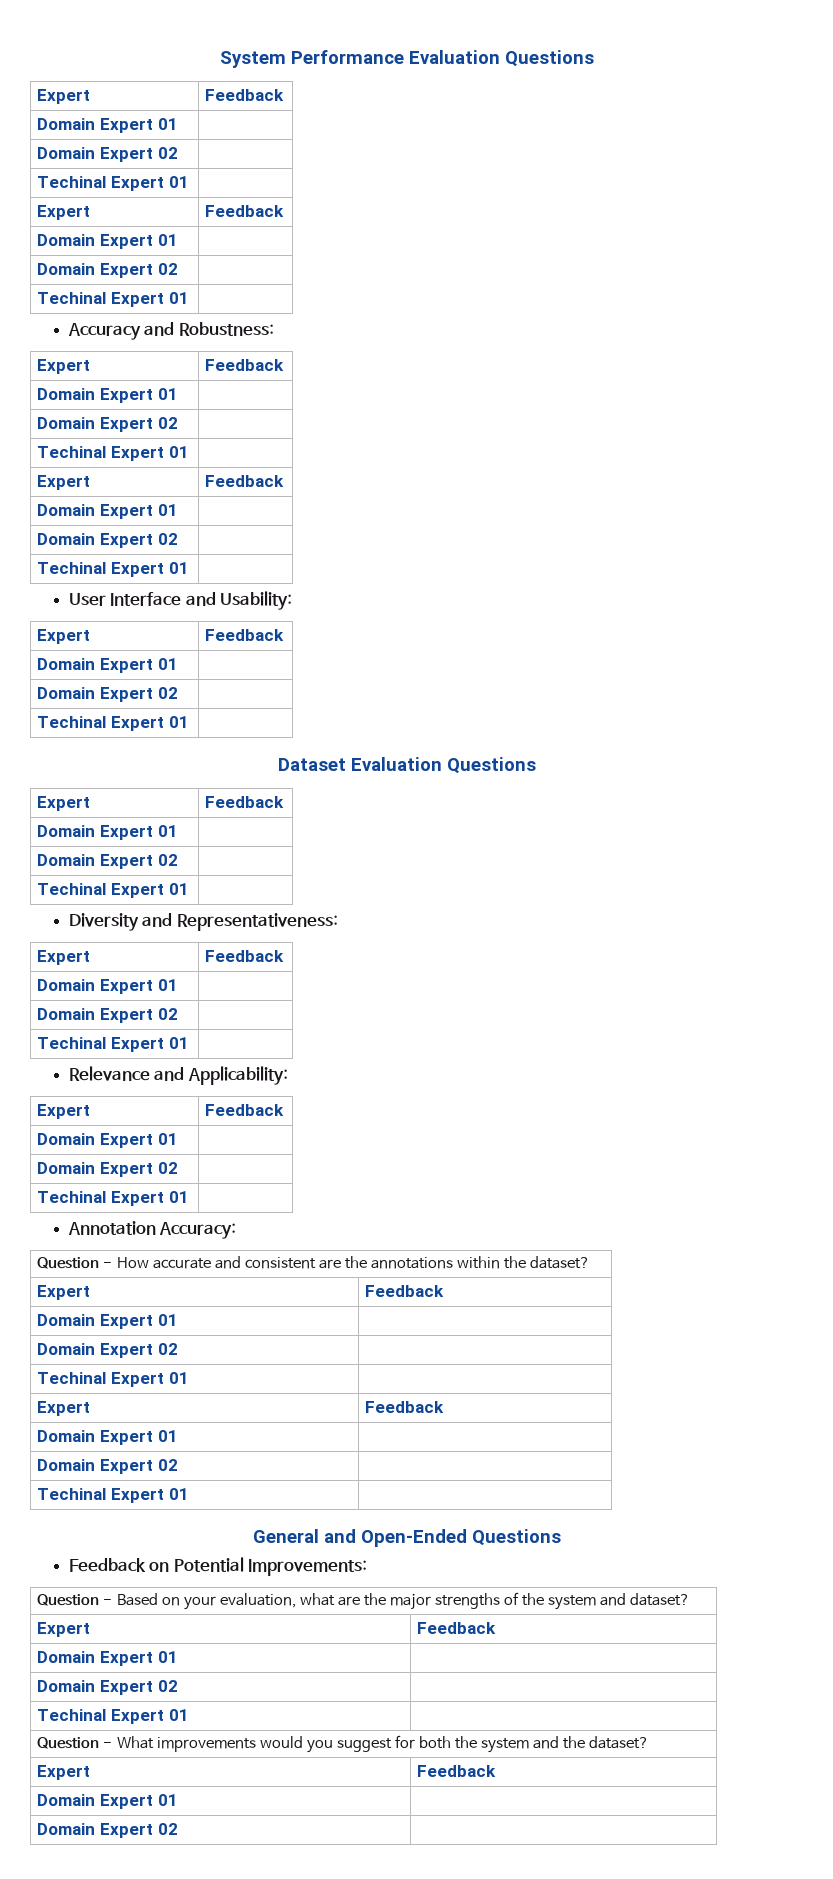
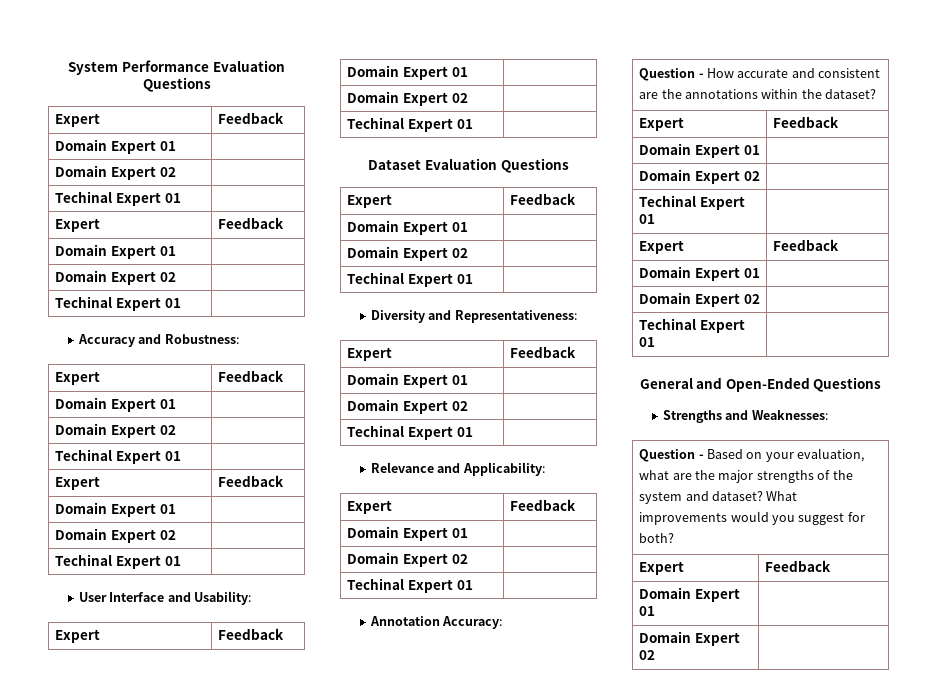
- Feedback on Potential Improvements:
+ Strengths and Weaknesses:
- Question - Based on your evaluation, what are the major strengths of the system and dataset?
- Expert | Feedback
- Domain Expert 01 |
- Domain Expert 02 |
- Techinal Expert 01 |
- Question - What improvements would you suggest for both the system and the dataset?
+ Question - Based on your evaluation, what are the major strengths of the system and dataset? What improvements would you suggest for both?

